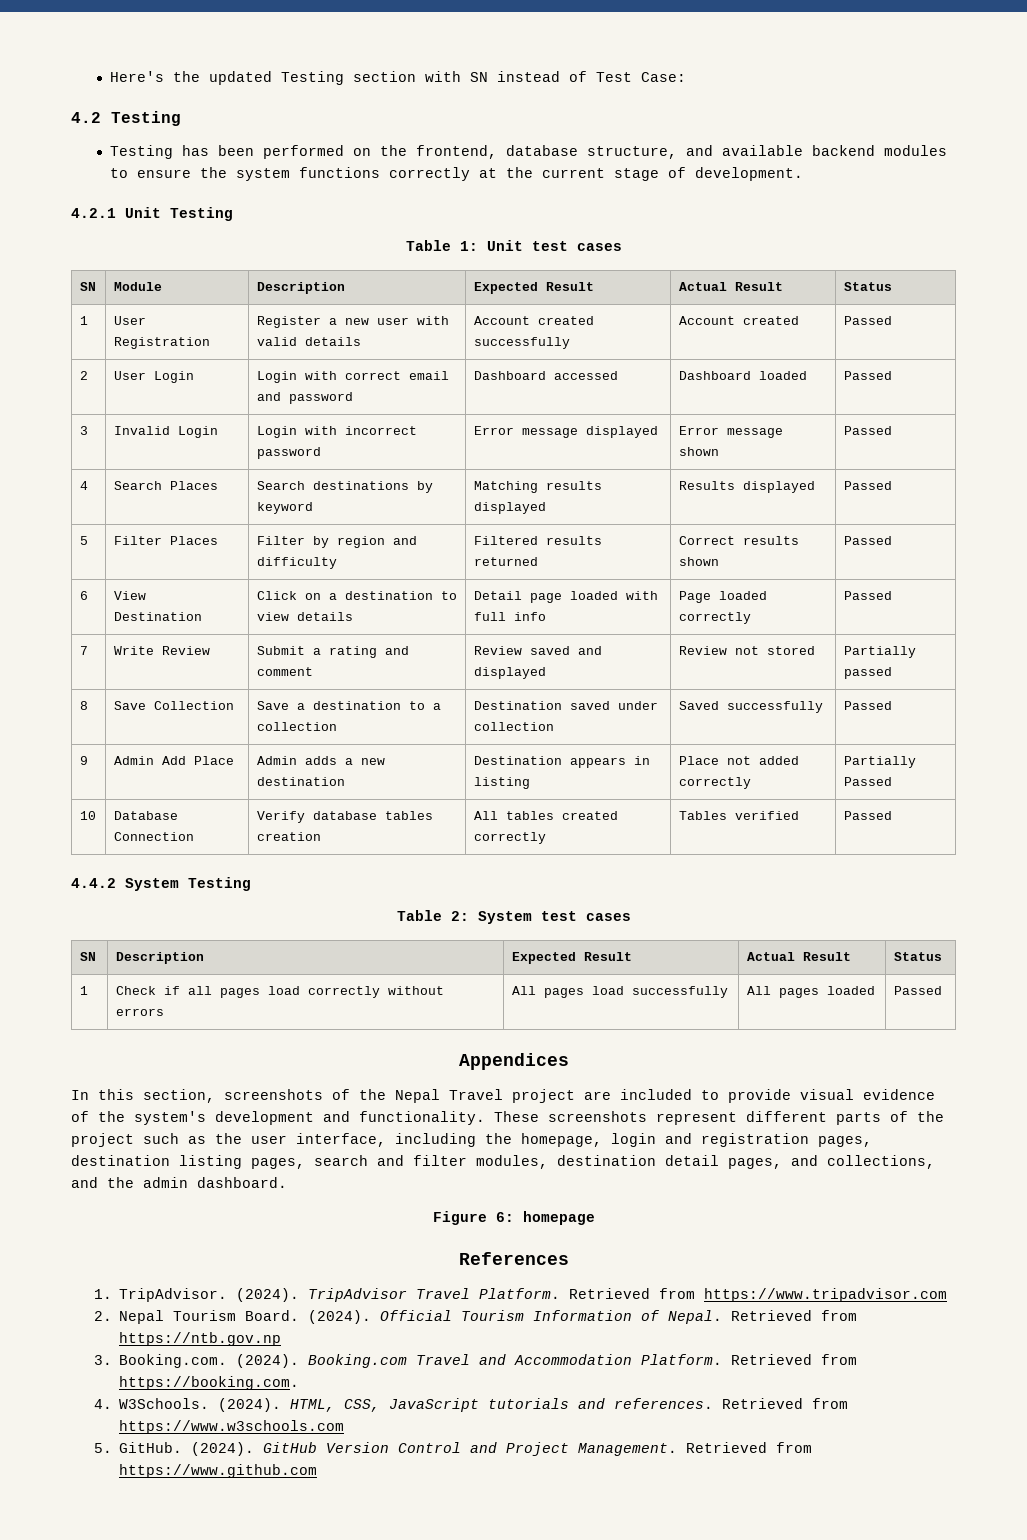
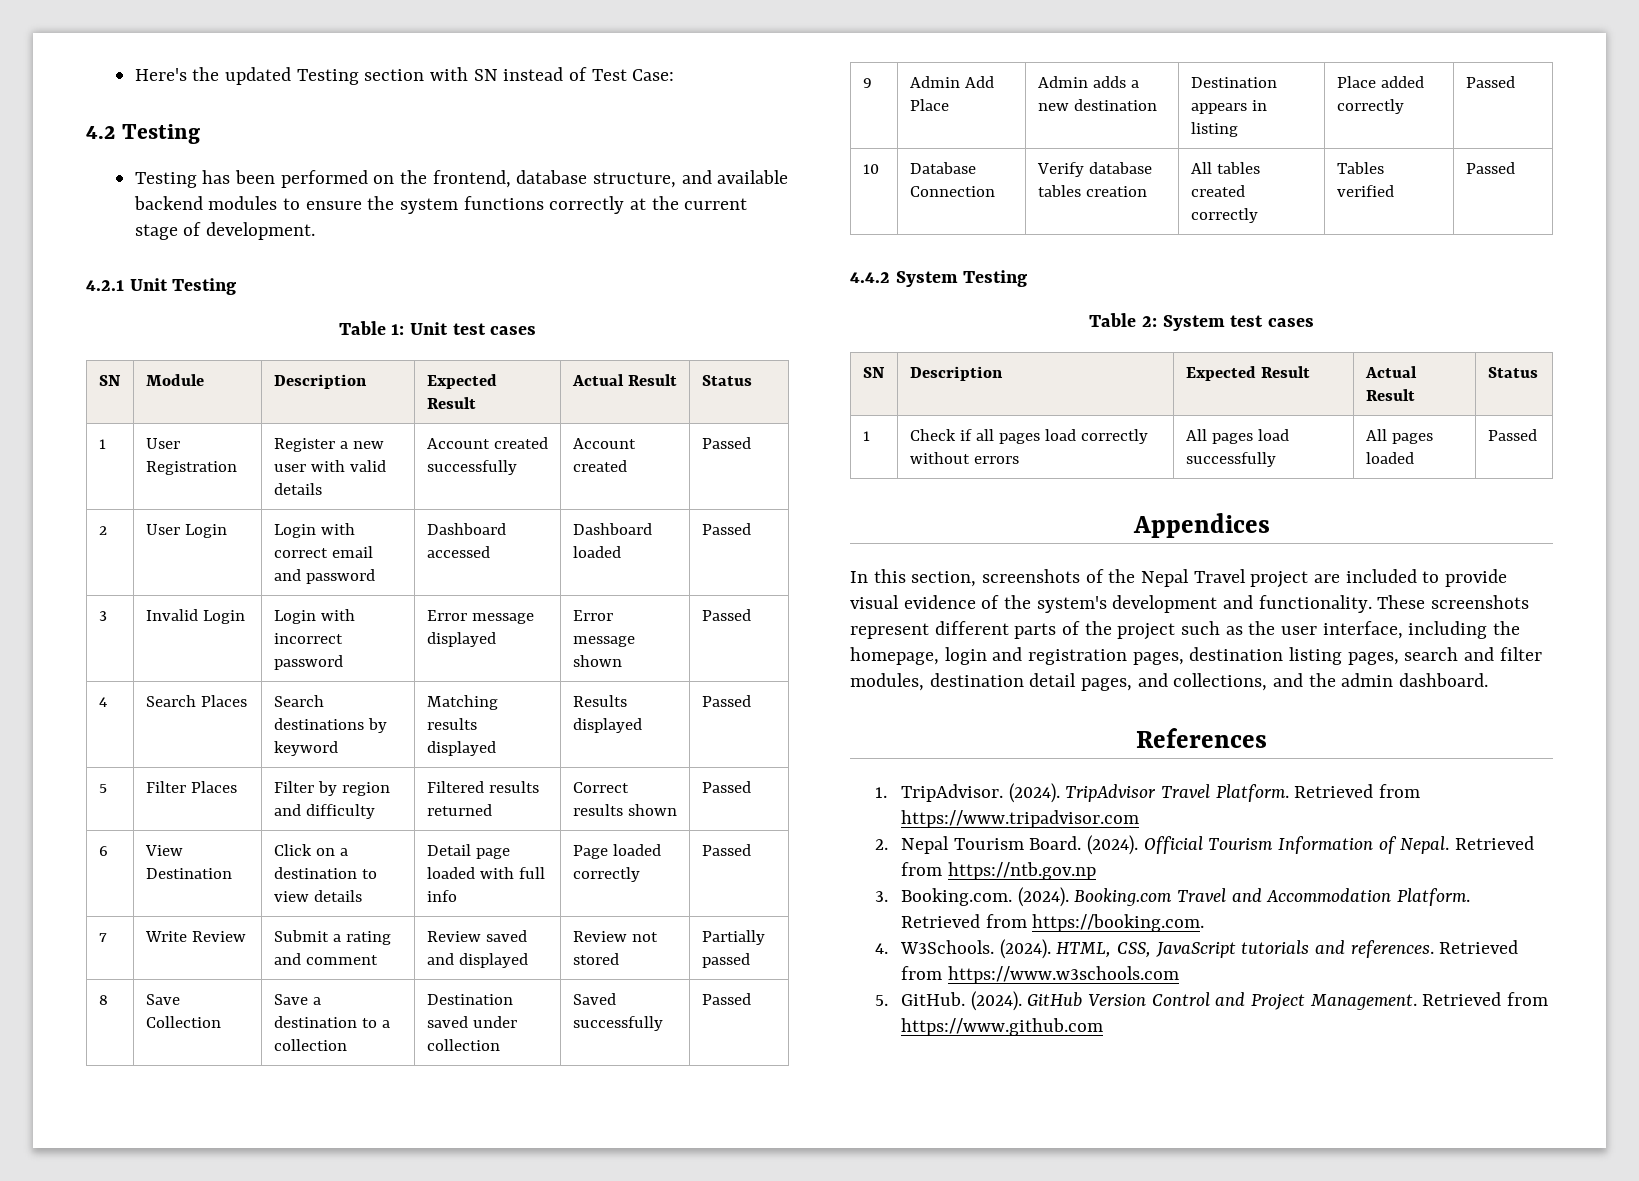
- 9 | Admin Add Place | Admin adds a new destination | Destination appears in listing | Place not added correctly | Partially Passed
+ 9 | Admin Add Place | Admin adds a new destination | Destination appears in listing | Place added correctly | Passed
- Figure 6: homepage

